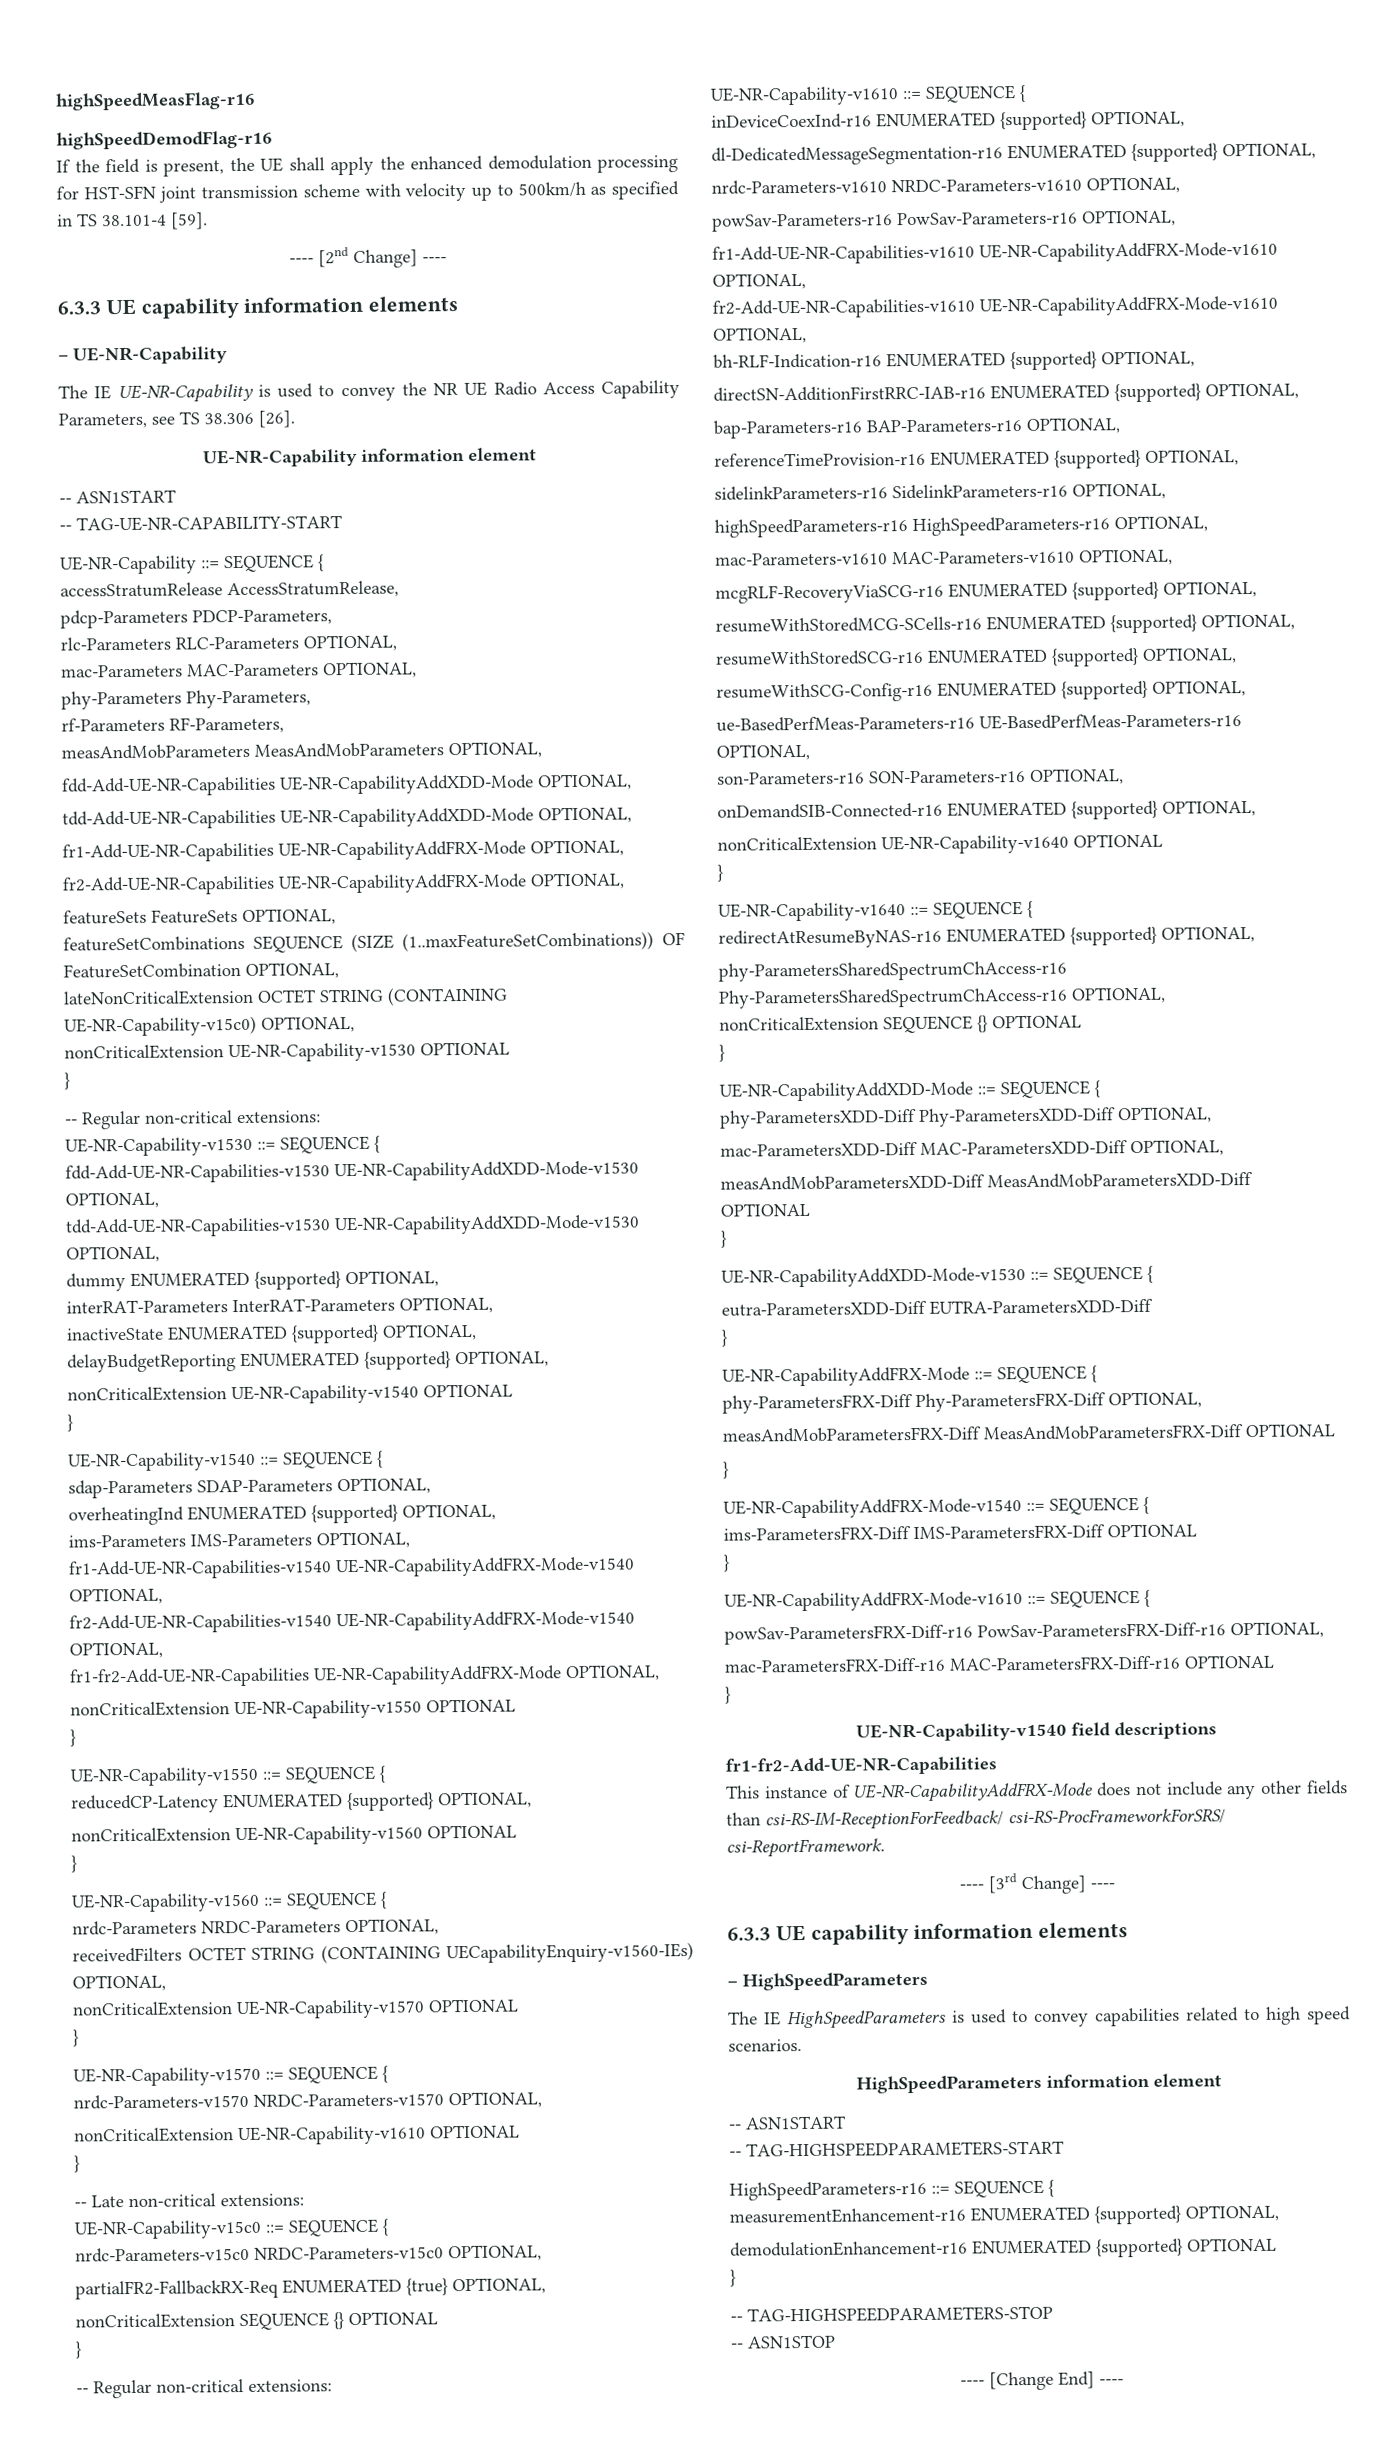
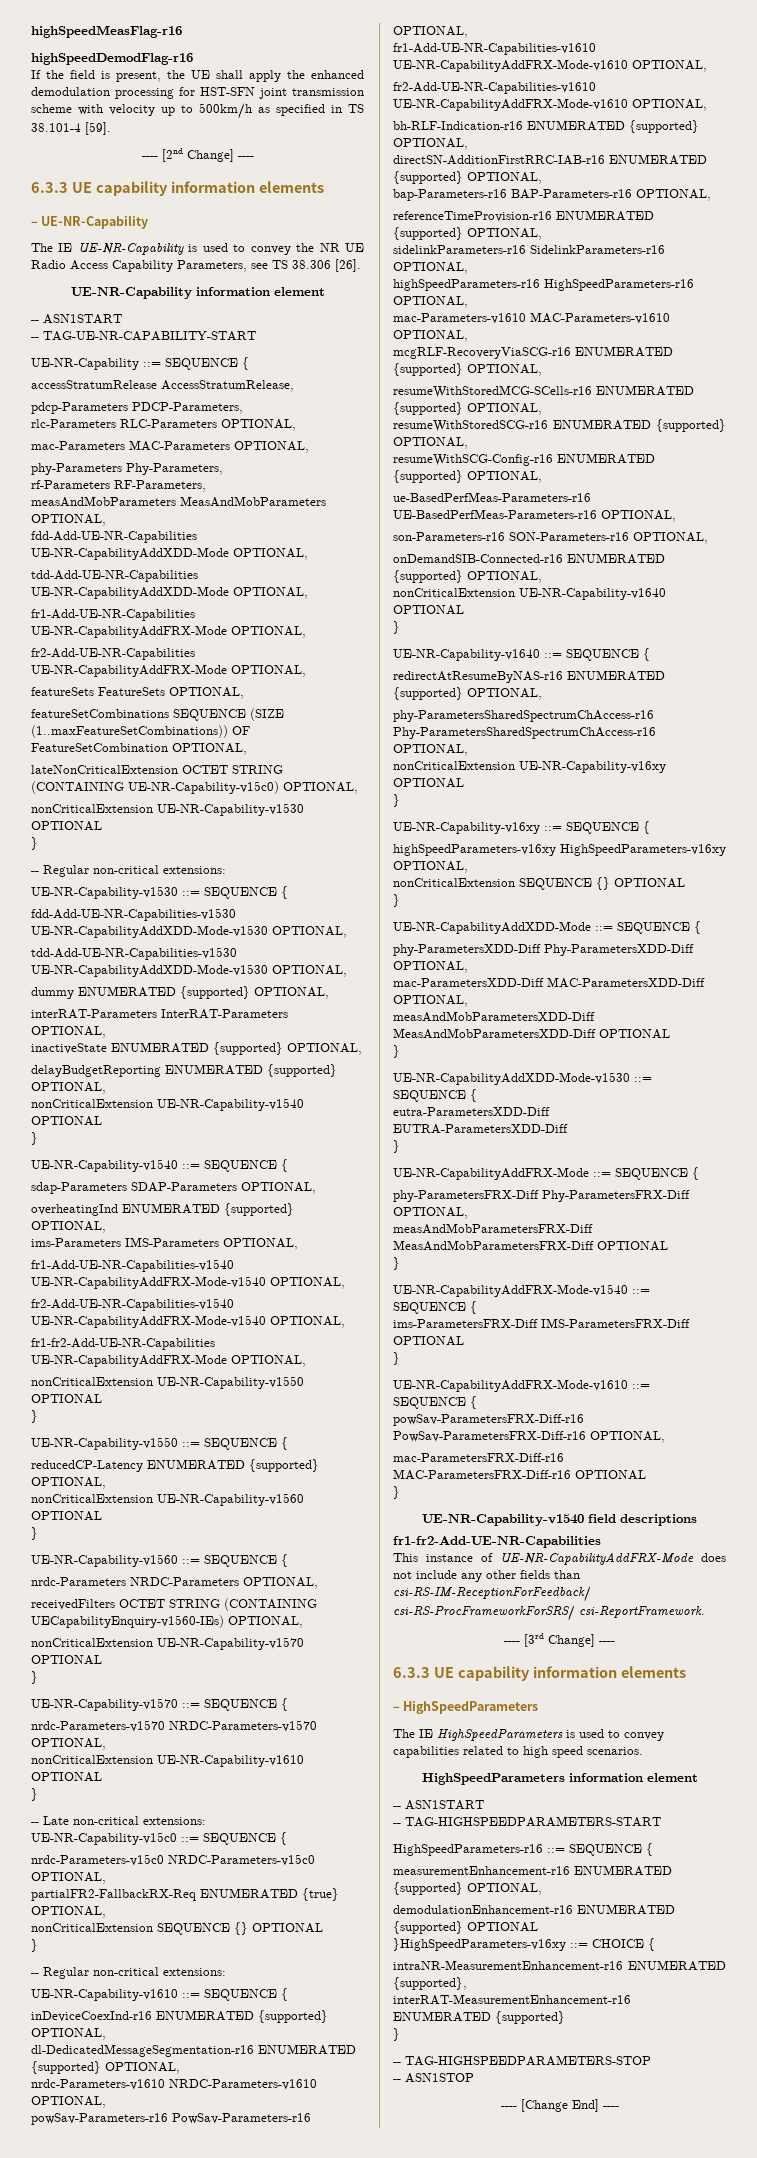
+ nonCriticalExtension UE-NR-Capability-v16xy OPTIONAL
+ }
+ UE-NR-Capability-v16xy ::= SEQUENCE {
+ highSpeedParameters-v16xy HighSpeedParameters-v16xy OPTIONAL,
+ }HighSpeedParameters-v16xy ::= CHOICE {
+ intraNR-MeasurementEnhancement-r16 ENUMERATED {supported},
+ interRAT-MeasurementEnhancement-r16 ENUMERATED {supported}

